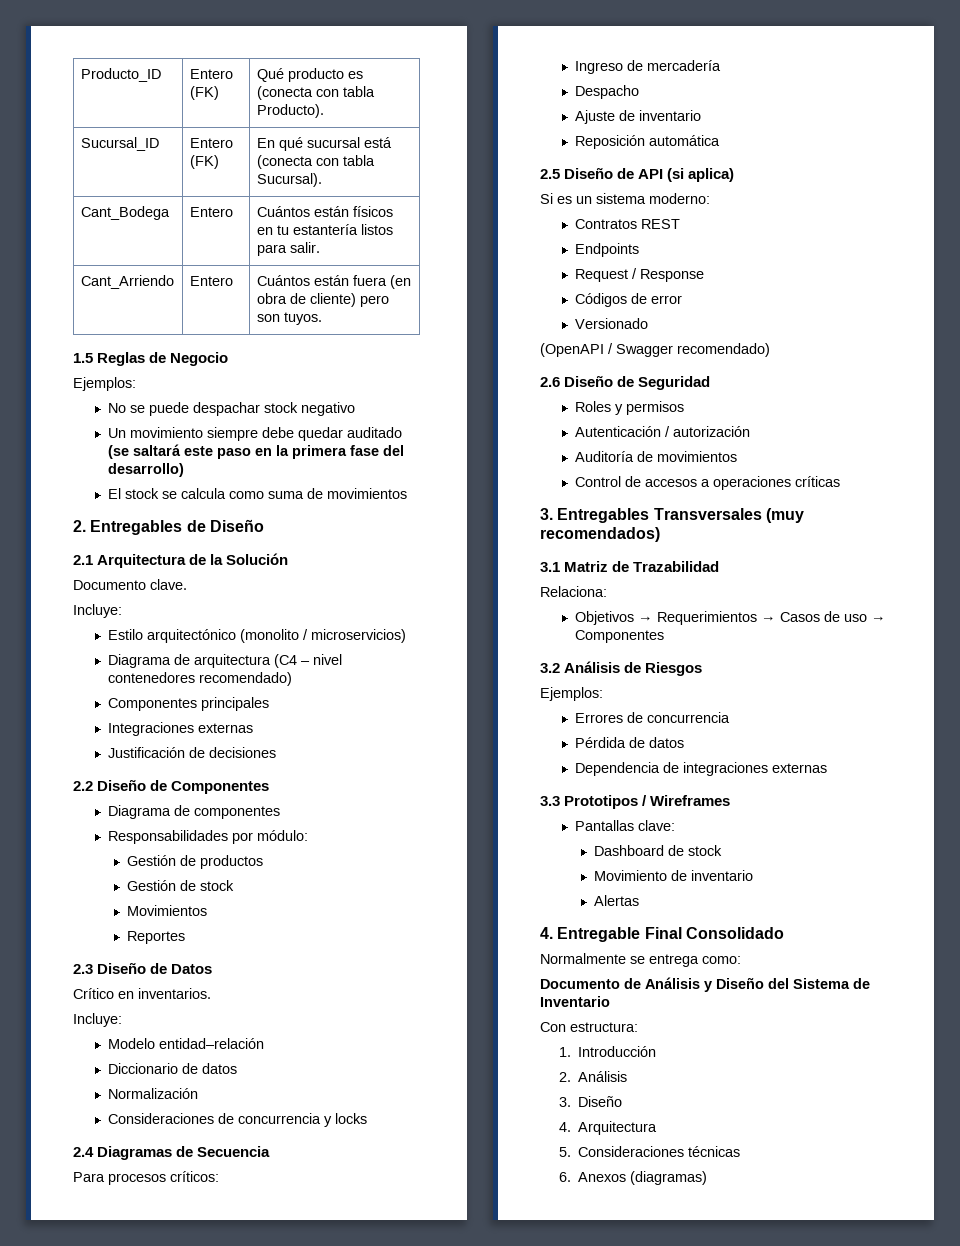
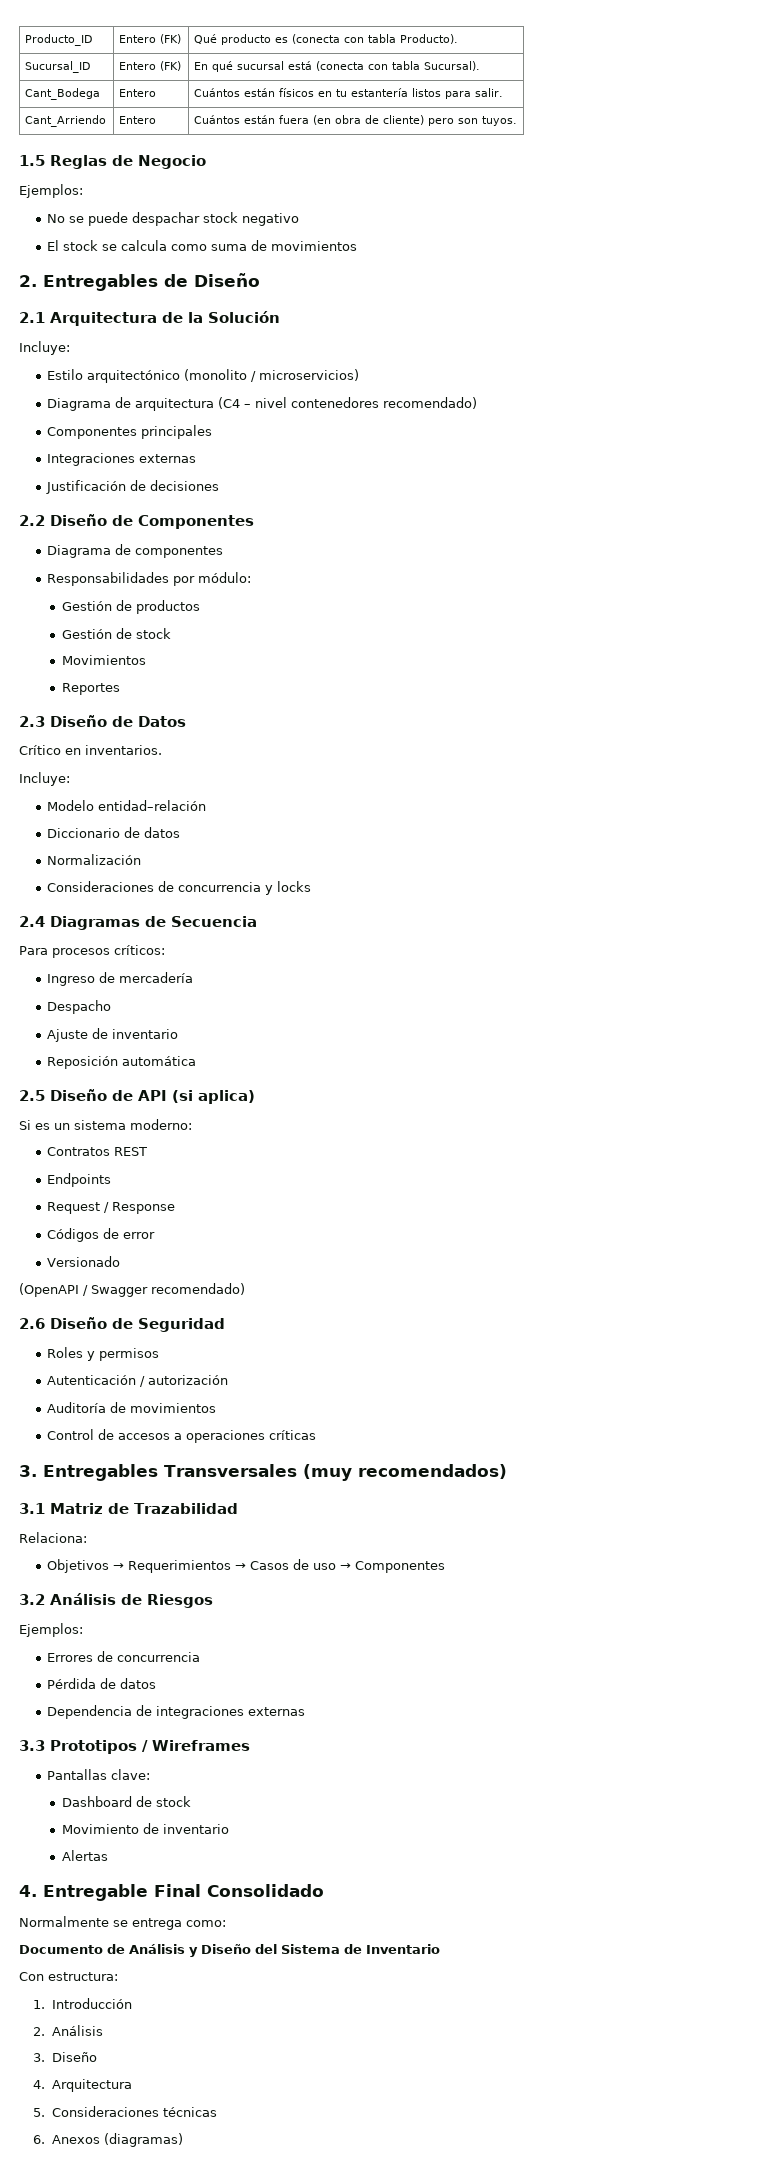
- Un movimiento siempre debe quedar auditado (se saltará este paso en la primera fase del desarrollo)
- Documento clave.

